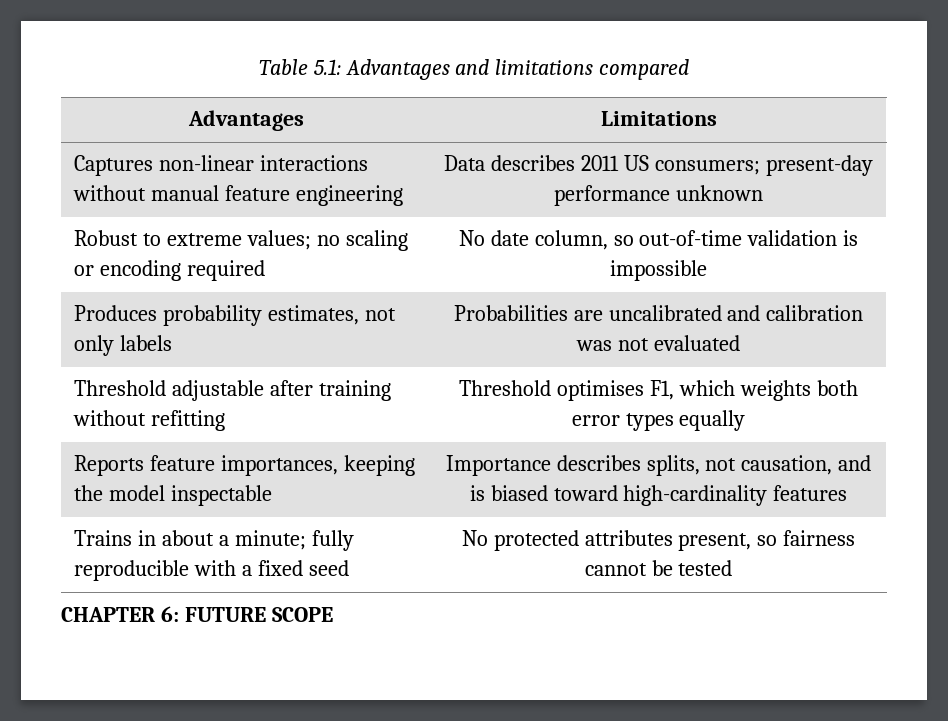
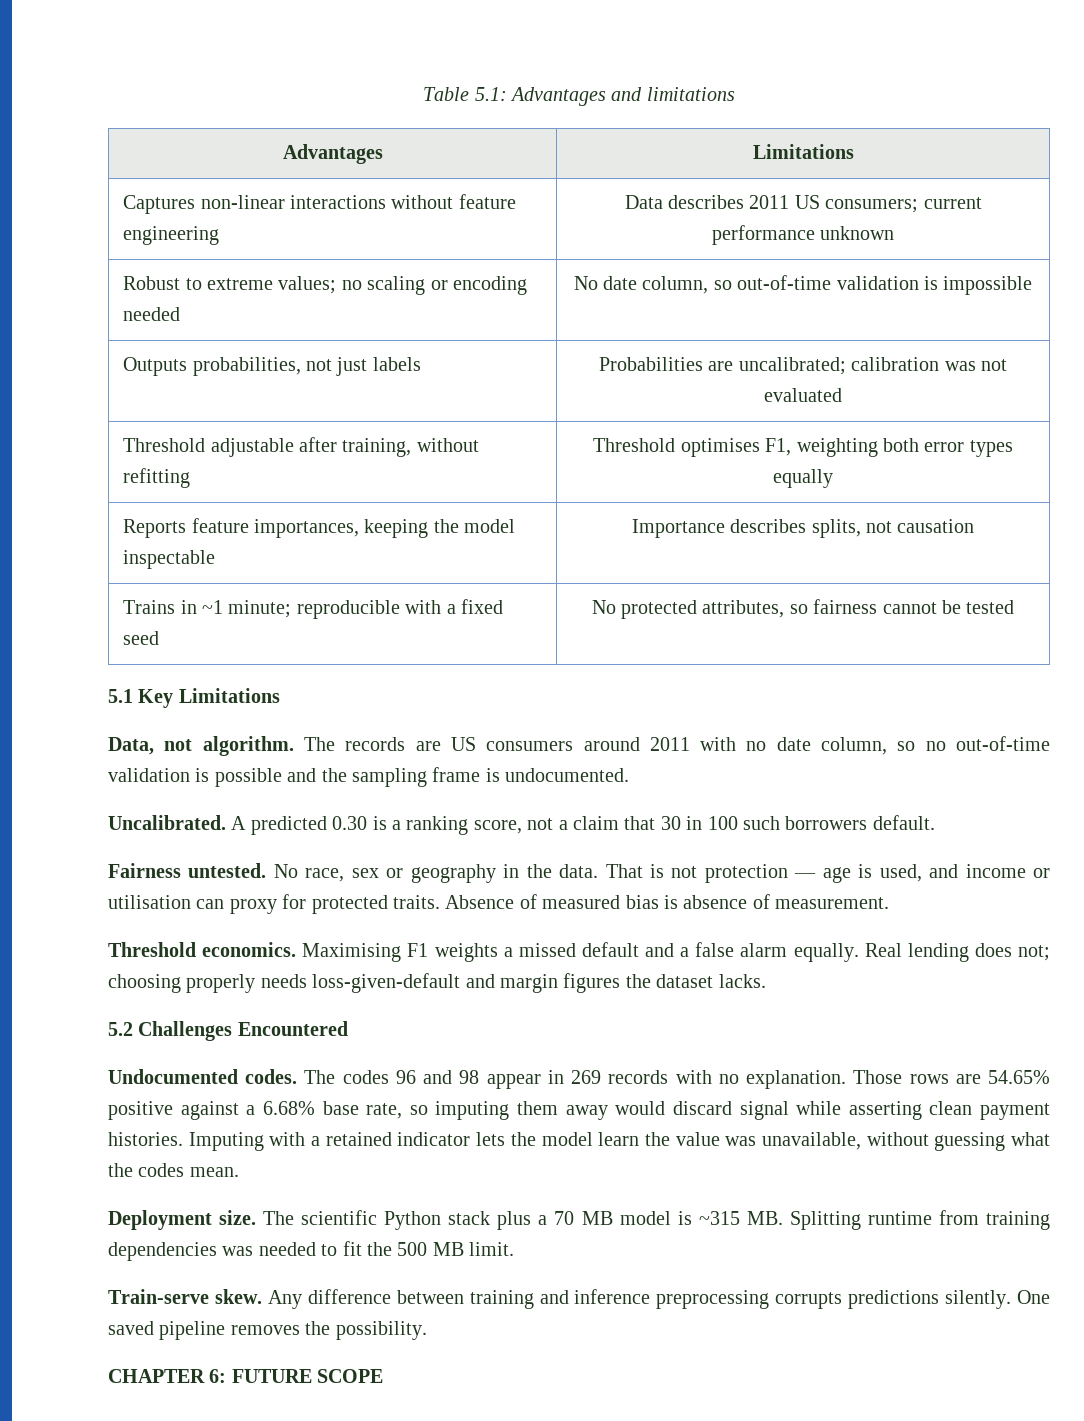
- Table 5.1: Advantages and limitations compared
+ Table 5.1: Advantages and limitations
- Captures non-linear interactions without manual feature engineering | Data describes 2011 US consumers; present-day performance unknown
+ Captures non-linear interactions without feature engineering | Data describes 2011 US consumers; current performance unknown
- Robust to extreme values; no scaling or encoding required | No date column, so out-of-time validation is impossible
+ Robust to extreme values; no scaling or encoding needed | No date column, so out-of-time validation is impossible
- Produces probability estimates, not only labels | Probabilities are uncalibrated and calibration was not evaluated
+ Outputs probabilities, not just labels | Probabilities are uncalibrated; calibration was not evaluated
- Threshold adjustable after training without refitting | Threshold optimises F1, which weights both error types equally
+ Threshold adjustable after training, without refitting | Threshold optimises F1, weighting both error types equally
- Reports feature importances, keeping the model inspectable | Importance describes splits, not causation, and is biased toward high-cardinality features
- Trains in about a minute; fully reproducible with a fixed seed | No protected attributes present, so fairness cannot be tested
+ Reports feature importances, keeping the model inspectable | Importance describes splits, not causation
+ Trains in ~1 minute; reproducible with a fixed seed | No protected attributes, so fairness cannot be tested
+ 5.1 Key Limitations
+ Data, not algorithm. The records are US consumers around 2011 with no date column, so no out-of-time validation is possible and the sampling frame is undocumented.
+ Uncalibrated. A predicted 0.30 is a ranking score, not a claim that 30 in 100 such borrowers default.
+ Fairness untested. No race, sex or geography in the data. That is not protection — age is used, and income or utilisation can proxy for protected traits. Absence of measured bias is absence of measurement.
+ Threshold economics. Maximising F1 weights a missed default and a false alarm equally. Real lending does not; choosing properly needs loss-given-default and margin figures the dataset lacks.
+ 5.2 Challenges Encountered
+ Undocumented codes. The codes 96 and 98 appear in 269 records with no explanation. Those rows are 54.65% positive against a 6.68% base rate, so imputing them away would discard signal while asserting clean payment histories. Imputing with a retained indicator lets the model learn the value was unavailable, without guessing what the codes mean.
+ Deployment size. The scientific Python stack plus a 70 MB model is ~315 MB. Splitting runtime from training dependencies was needed to fit the 500 MB limit.
+ Train-serve skew. Any difference between training and inference preprocessing corrupts predictions silently. One saved pipeline removes the possibility.

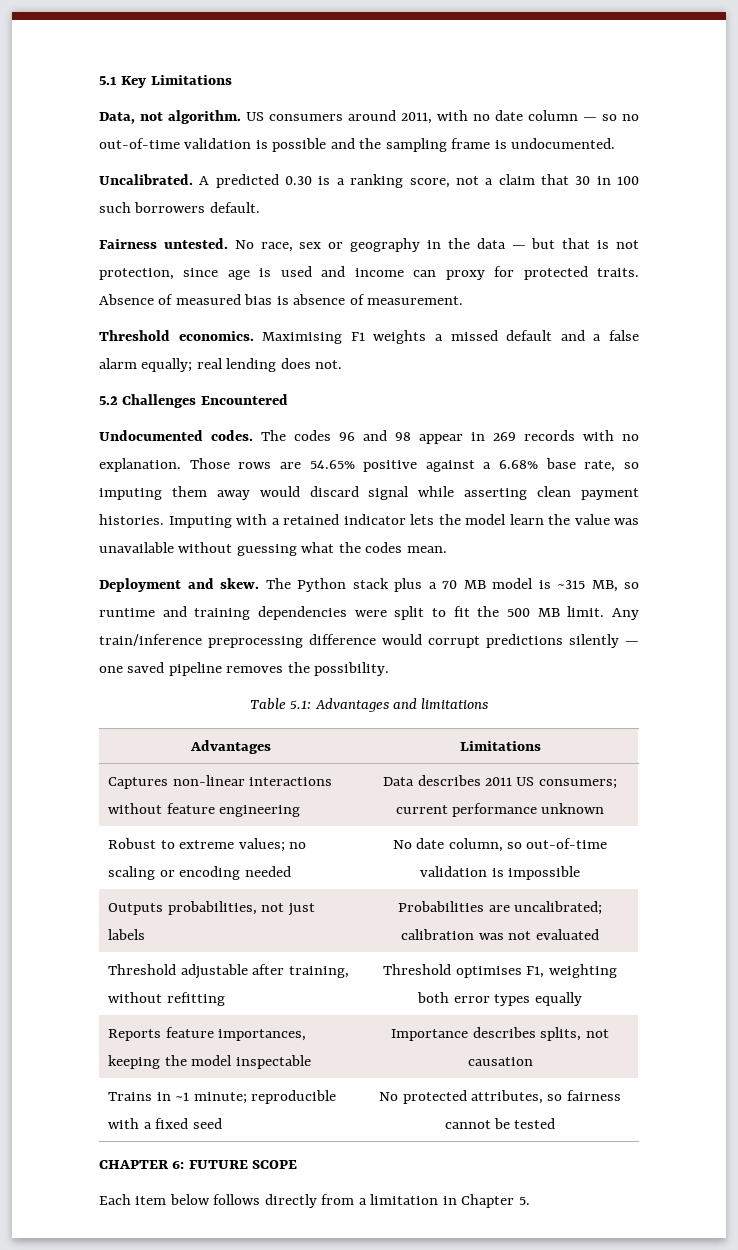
+ 5.1 Key Limitations
+ Data, not algorithm. US consumers around 2011, with no date column — so no out-of-time validation is possible and the sampling frame is undocumented.
+ Uncalibrated. A predicted 0.30 is a ranking score, not a claim that 30 in 100 such borrowers default.
+ Fairness untested. No race, sex or geography in the data — but that is not protection, since age is used and income can proxy for protected traits. Absence of measured bias is absence of measurement.
+ Threshold economics. Maximising F1 weights a missed default and a false alarm equally; real lending does not.
+ 5.2 Challenges Encountered
+ Undocumented codes. The codes 96 and 98 appear in 269 records with no explanation. Those rows are 54.65% positive against a 6.68% base rate, so imputing them away would discard signal while asserting clean payment histories. Imputing with a retained indicator lets the model learn the value was unavailable without guessing what the codes mean.
+ Deployment and skew. The Python stack plus a 70 MB model is ~315 MB, so runtime and training dependencies were split to fit the 500 MB limit. Any train/inference preprocessing difference would corrupt predictions silently — one saved pipeline removes the possibility.
- 5.1 Key Limitations
- Data, not algorithm. The records are US consumers around 2011 with no date column, so no out-of-time validation is possible and the sampling frame is undocumented.
- Uncalibrated. A predicted 0.30 is a ranking score, not a claim that 30 in 100 such borrowers default.
- Fairness untested. No race, sex or geography in the data. That is not protection — age is used, and income or utilisation can proxy for protected traits. Absence of measured bias is absence of measurement.
- Threshold economics. Maximising F1 weights a missed default and a false alarm equally. Real lending does not; choosing properly needs loss-given-default and margin figures the dataset lacks.
- 5.2 Challenges Encountered
- Undocumented codes. The codes 96 and 98 appear in 269 records with no explanation. Those rows are 54.65% positive against a 6.68% base rate, so imputing them away would discard signal while asserting clean payment histories. Imputing with a retained indicator lets the model learn the value was unavailable, without guessing what the codes mean.
- Deployment size. The scientific Python stack plus a 70 MB model is ~315 MB. Splitting runtime from training dependencies was needed to fit the 500 MB limit.
- Train-serve skew. Any difference between training and inference preprocessing corrupts predictions silently. One saved pipeline removes the possibility.
  CHAPTER 6: FUTURE SCOPE
+ Each item below follows directly from a limitation in Chapter 5.

